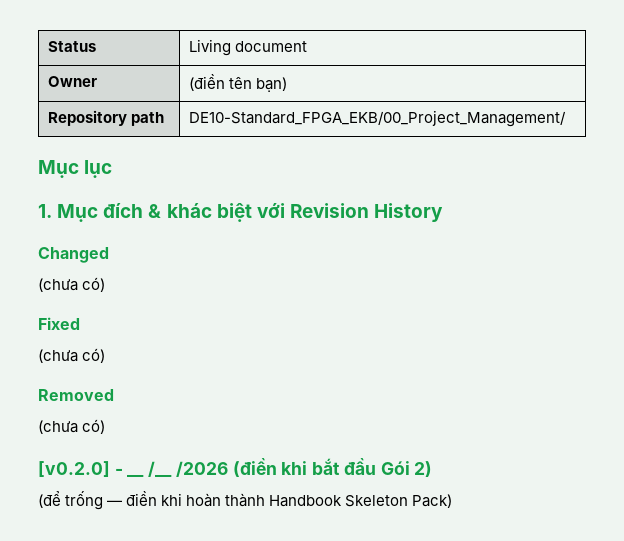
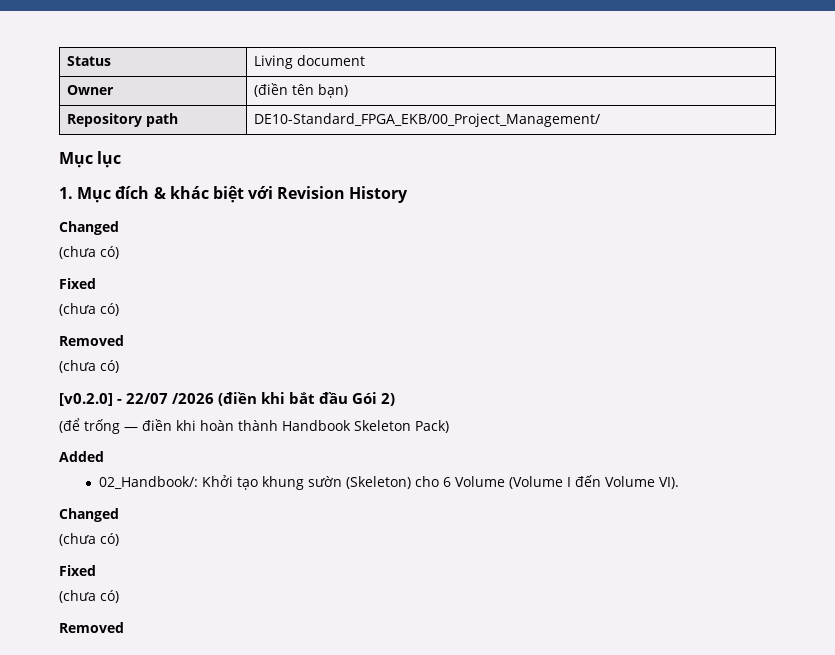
- [v0.2.0] - __ /__ /2026 (điền khi bắt đầu Gói 2)
+ [v0.2.0] - 22/07 /2026 (điền khi bắt đầu Gói 2)
+ Added
+ 02_Handbook/: Khởi tạo khung sườn (Skeleton) cho 6 Volume (Volume I đến Volume VI).
+ Changed
+ (chưa có)
+ Fixed
+ (chưa có)
+ Removed

